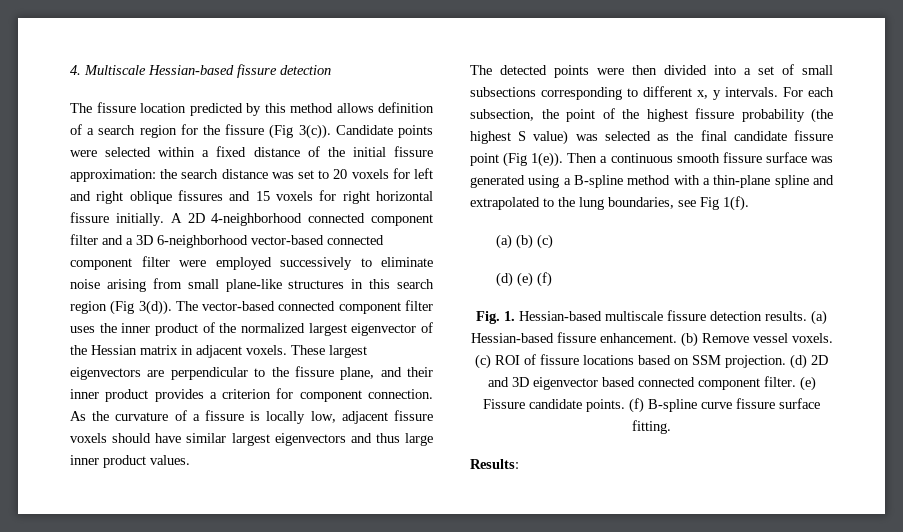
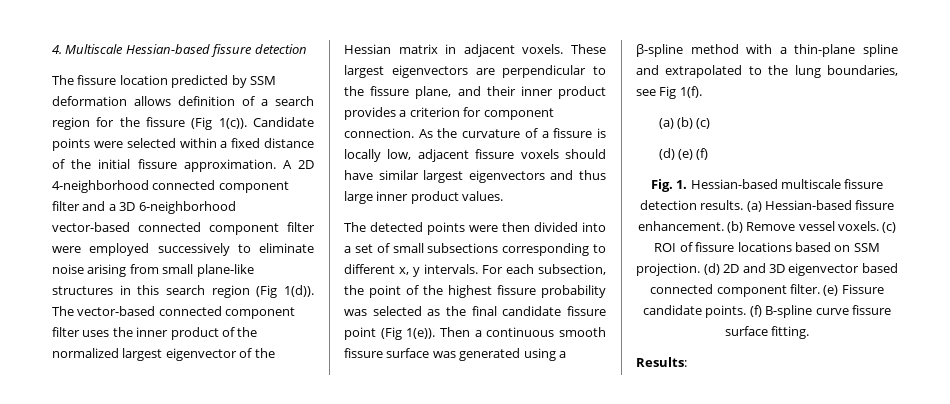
- The fissure location predicted by this method allows definition of a search region for the fissure (Fig 3(c)).
+ The fissure location predicted by SSM deformation allows definition of a search region for the fissure (Fig 1(c)).
- Candidate points were selected within a fixed distance of the initial fissure approximation: the search distance was set to 20 voxels for left and right oblique fissures and 15 voxels for right horizontal fissure initially.
+ Candidate points were selected within a fixed distance of the initial fissure approximation.
- A 2D 4-neighborhood connected component filter and a 3D 6-neighborhood vector-based connected component filter were employed successively to eliminate noise arising from small plane-like structures in this search region (Fig 3(d)).
+ A 2D 4-neighborhood connected component filter and a 3D 6-neighborhood vector-based connected component filter were employed successively to eliminate noise arising from small plane-like structures in this search region (Fig 1(d)).
- For each subsection, the point of the highest fissure probability (the highest S value) was selected as the final candidate fissure point (Fig 1(e)).
+ For each subsection, the point of the highest fissure probability was selected as the final candidate fissure point (Fig 1(e)).
- Then a continuous smooth fissure surface was generated using a B-spline method with a thin-plane spline and extrapolated to the lung boundaries, see Fig 1(f).
+ Then a continuous smooth fissure surface was generated using a β-spline method with a thin-plane spline and extrapolated to the lung boundaries, see Fig 1(f).

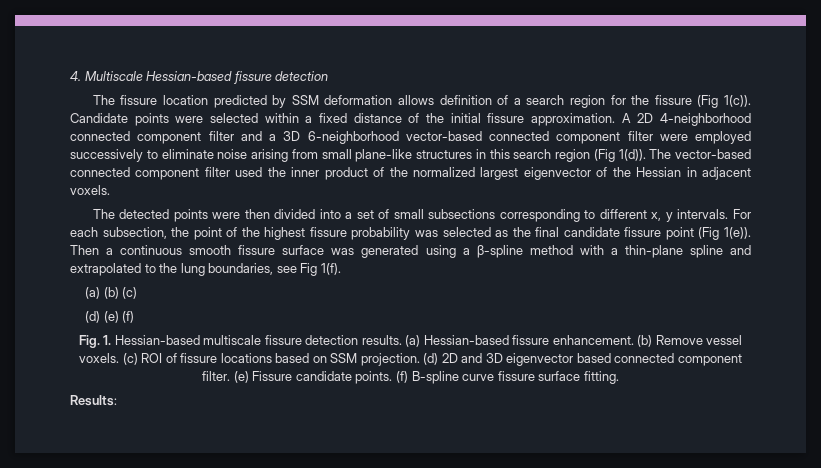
- The vector-based connected component filter uses the inner product of the normalized largest eigenvector of the Hessian matrix in adjacent voxels. These largest eigenvectors are perpendicular to the fissure plane, and their inner product provides a criterion for component connection. As the curvature of a fissure is locally low, adjacent fissure voxels should have similar largest eigenvectors and thus large inner product values.
+ The vector-based connected component filter used the inner product of the normalized largest eigenvector of the Hessian in adjacent voxels.

